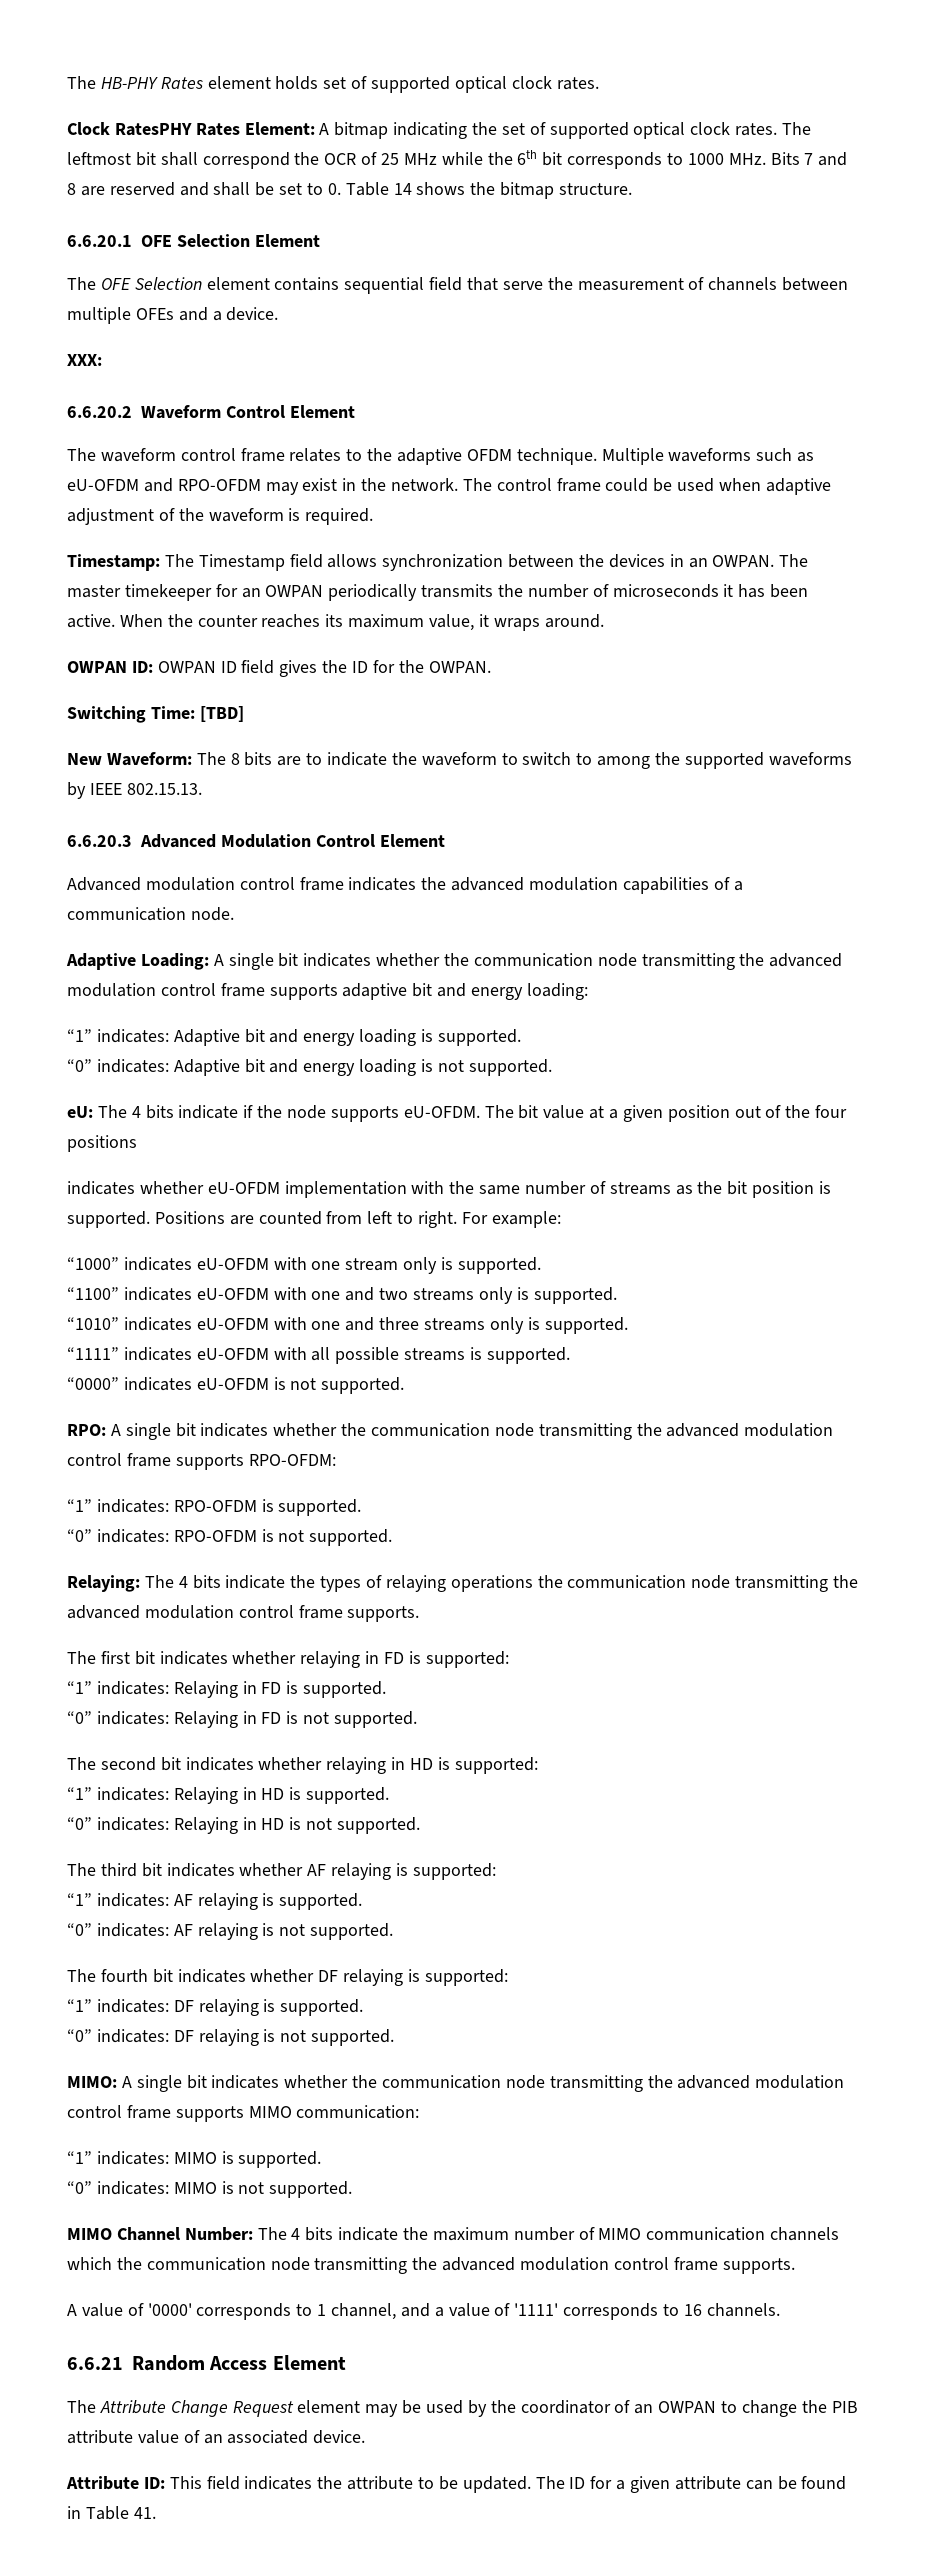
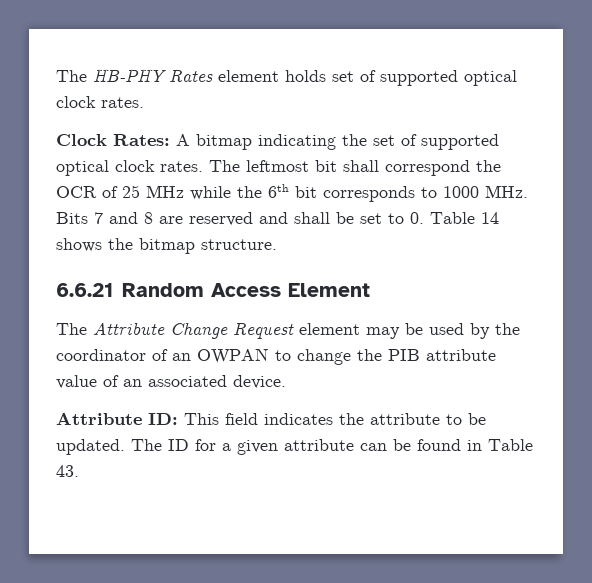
- Clock RatesPHY Rates Element: A bitmap indicating the set of supported optical clock rates.
+ Clock Rates: A bitmap indicating the set of supported optical clock rates.
- 6.6.20.1 OFE Selection Element
- The OFE Selection element contains sequential field that serve the measurement of channels between multiple OFEs and a device.
- XXX:
- 6.6.20.2 Waveform Control Element
- The waveform control frame relates to the adaptive OFDM technique. Multiple waveforms such as eU-OFDM and RPO-OFDM may exist in the network. The control frame could be used when adaptive adjustment of the waveform is required.
- Timestamp: The Timestamp field allows synchronization between the devices in an OWPAN. The master timekeeper for an OWPAN periodically transmits the number of microseconds it has been active. When the counter reaches its maximum value, it wraps around.
- OWPAN ID: OWPAN ID field gives the ID for the OWPAN.
- Switching Time: [TBD]
- New Waveform: The 8 bits are to indicate the waveform to switch to among the supported waveforms by IEEE 802.15.13.
- 6.6.20.3 Advanced Modulation Control Element
- Advanced modulation control frame indicates the advanced modulation capabilities of a communication node.
- Adaptive Loading: A single bit indicates whether the communication node transmitting the advanced modulation control frame supports adaptive bit and energy loading:
- “1” indicates: Adaptive bit and energy loading is supported.
- “0” indicates: Adaptive bit and energy loading is not supported.
- eU: The 4 bits indicate if the node supports eU-OFDM. The bit value at a given position out of the four positions
- indicates whether eU-OFDM implementation with the same number of streams as the bit position is supported. Positions are counted from left to right. For example:
- “1000” indicates eU-OFDM with one stream only is supported.
- “1100” indicates eU-OFDM with one and two streams only is supported.
- “1010” indicates eU-OFDM with one and three streams only is supported.
- “1111” indicates eU-OFDM with all possible streams is supported.
- “0000” indicates eU-OFDM is not supported.
- RPO: A single bit indicates whether the communication node transmitting the advanced modulation control frame supports RPO-OFDM:
- “1” indicates: RPO-OFDM is supported.
- “0” indicates: RPO-OFDM is not supported.
- Relaying: The 4 bits indicate the types of relaying operations the communication node transmitting the advanced modulation control frame supports.
- The first bit indicates whether relaying in FD is supported:
- “1” indicates: Relaying in FD is supported.
- “0” indicates: Relaying in FD is not supported.
- The second bit indicates whether relaying in HD is supported:
- “1” indicates: Relaying in HD is supported.
- “0” indicates: Relaying in HD is not supported.
- The third bit indicates whether AF relaying is supported:
- “1” indicates: AF relaying is supported.
- “0” indicates: AF relaying is not supported.
- The fourth bit indicates whether DF relaying is supported:
- “1” indicates: DF relaying is supported.
- “0” indicates: DF relaying is not supported.
- MIMO: A single bit indicates whether the communication node transmitting the advanced modulation control frame supports MIMO communication:
- “1” indicates: MIMO is supported.
- “0” indicates: MIMO is not supported.
- MIMO Channel Number: The 4 bits indicate the maximum number of MIMO communication channels which the communication node transmitting the advanced modulation control frame supports.
- A value of '0000' corresponds to 1 channel, and a value of '1111' corresponds to 16 channels.
- The ID for a given attribute can be found in Table 41.
+ The ID for a given attribute can be found in Table 43.

